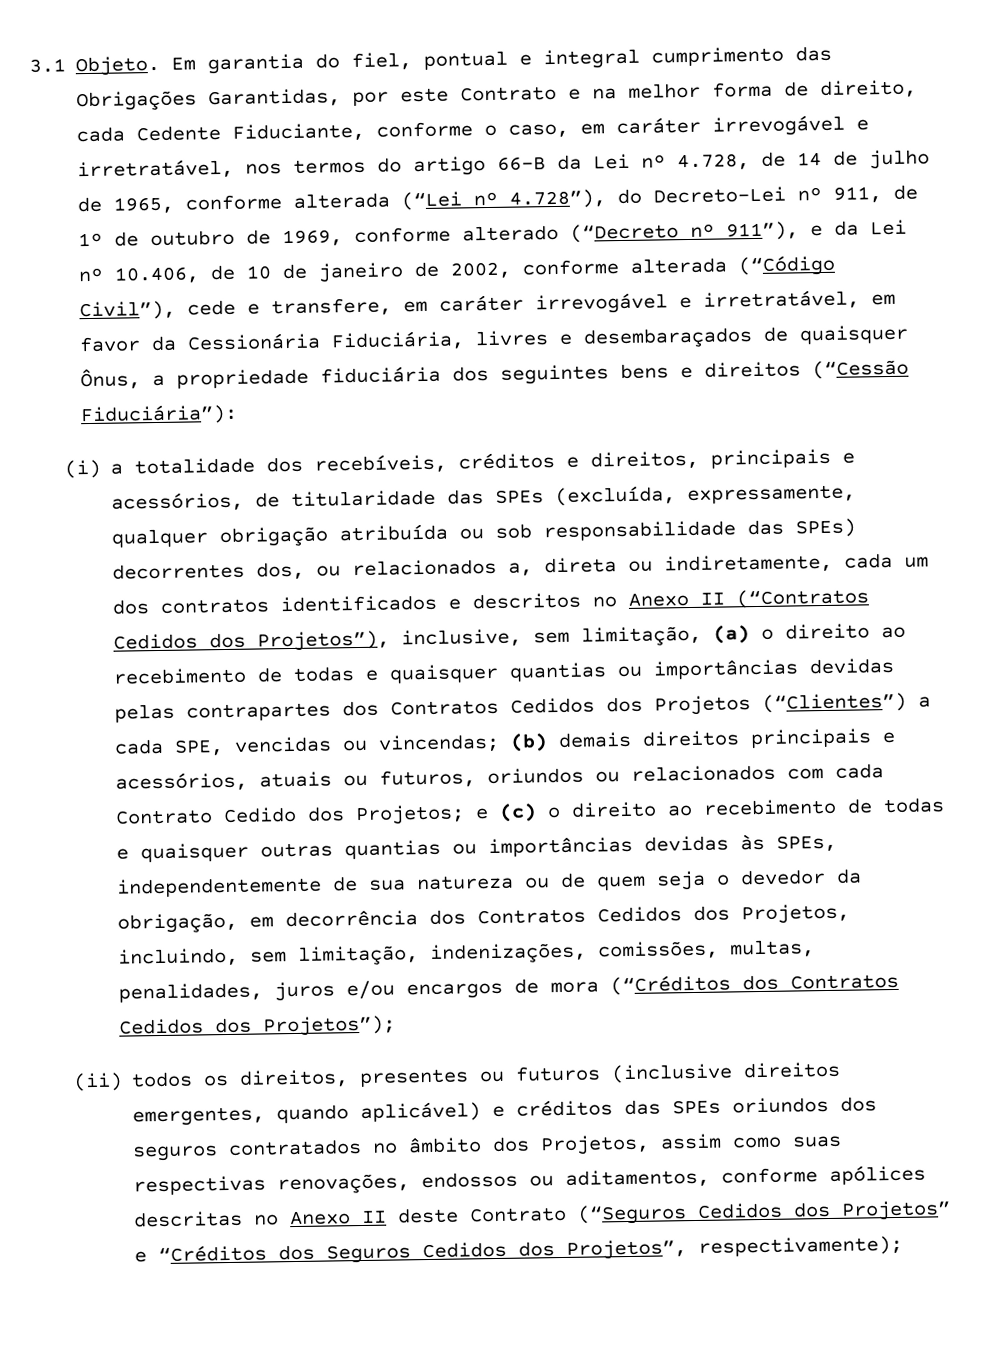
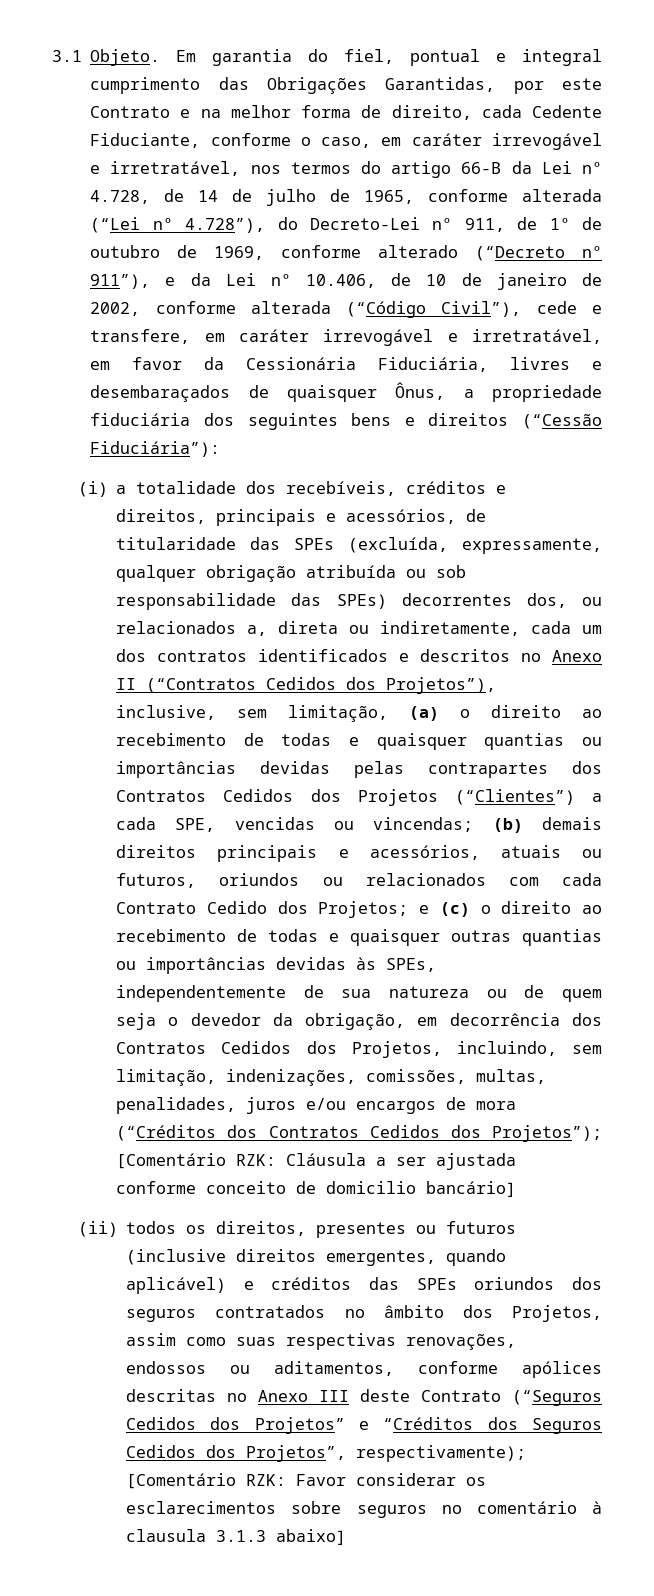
+ [Comentário RZK: Cláusula a ser ajustada conforme conceito de domicilio bancário]
- (ii) todos os direitos, presentes ou futuros (inclusive direitos emergentes, quando aplicável) e créditos das SPEs oriundos dos seguros contratados no âmbito dos Projetos, assim como suas respectivas renovações, endossos ou aditamentos, conforme apólices descritas no Anexo II deste Contrato (“Seguros Cedidos dos Projetos” e “Créditos dos Seguros Cedidos dos Projetos”, respectivamente);
+ (ii) todos os direitos, presentes ou futuros (inclusive direitos emergentes, quando aplicável) e créditos das SPEs oriundos dos seguros contratados no âmbito dos Projetos, assim como suas respectivas renovações, endossos ou aditamentos, conforme apólices descritas no Anexo III deste Contrato (“Seguros Cedidos dos Projetos” e “Créditos dos Seguros Cedidos dos Projetos”, respectivamente); [Comentário RZK: Favor considerar os esclarecimentos sobre seguros no comentário à clausula 3.1.3 abaixo]

